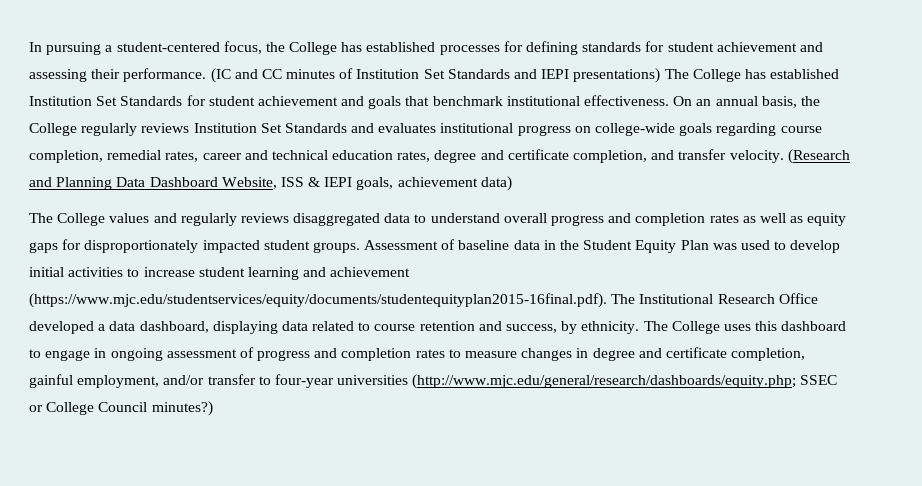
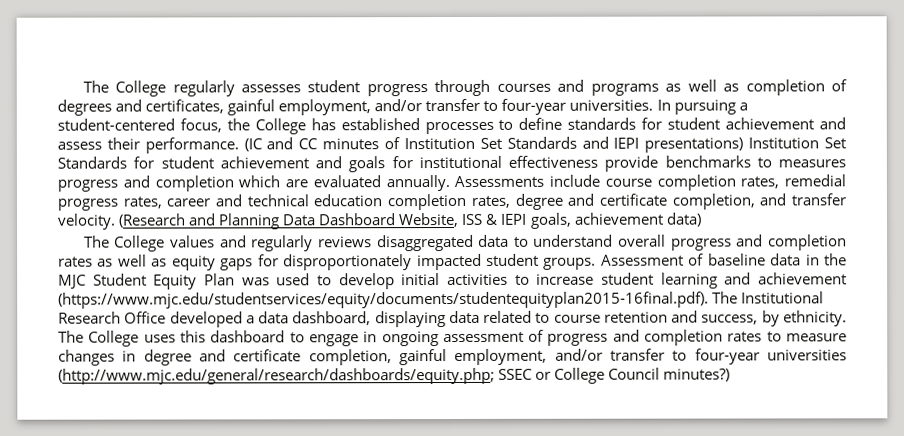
+ The College regularly assesses student progress through courses and programs as well as completion of degrees and certificates, gainful employment, and/or transfer to four-year universities.
- In pursuing a student-centered focus, the College has established processes for defining standards for student achievement and assessing their performance.
+ In pursuing a student-centered focus, the College has established processes to define standards for student achievement and assess their performance.
- (IC and CC minutes of Institution Set Standards and IEPI presentations) The College has established Institution Set Standards for student achievement and goals that benchmark institutional effectiveness. On an annual basis, the College regularly reviews Institution Set Standards and evaluates institutional progress on college-wide goals regarding course completion, remedial rates, career and technical education rates, degree and certificate completion, and transfer velocity.
+ (IC and CC minutes of Institution Set Standards and IEPI presentations) Institution Set Standards for student achievement and goals for institutional effectiveness provide benchmarks to measures progress and completion which are evaluated annually. Assessments include course completion rates, remedial progress rates, career and technical education completion rates, degree and certificate completion, and transfer velocity.
- Assessment of baseline data in the Student Equity Plan was used to develop initial activities to increase student learning and achievement (https://www.mjc.edu/studentservices/equity/documents/studentequityplan2015-16final.pdf). The Institutional Research Office developed a data dashboard, displaying data related to course retention and success, by ethnicity.
+ Assessment of baseline data in the MJC Student Equity Plan was used to develop initial activities to increase student learning and achievement (https://www.mjc.edu/studentservices/equity/documents/studentequityplan2015-16final.pdf). The Institutional Research Office developed a data dashboard, displaying data related to course retention and success, by ethnicity.

